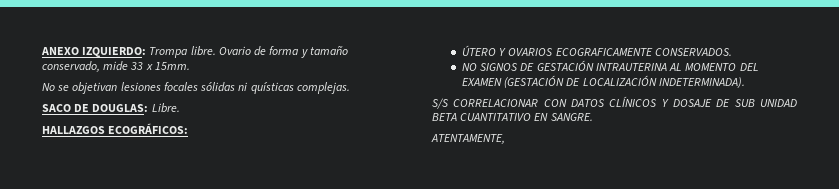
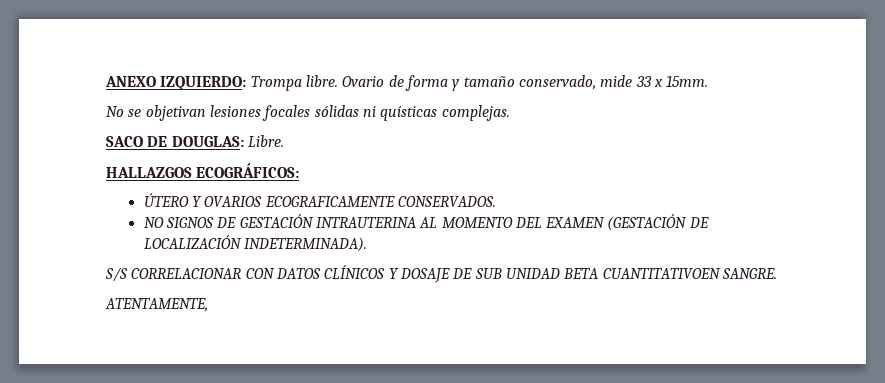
- S/S CORRELACIONAR CON DATOS CLÍNICOS Y DOSAJE DE SUB UNIDAD BETA CUANTITATIVO EN SANGRE.
+ S/S CORRELACIONAR CON DATOS CLÍNICOS Y DOSAJE DE SUB UNIDAD BETA CUANTITATIVOEN SANGRE.

